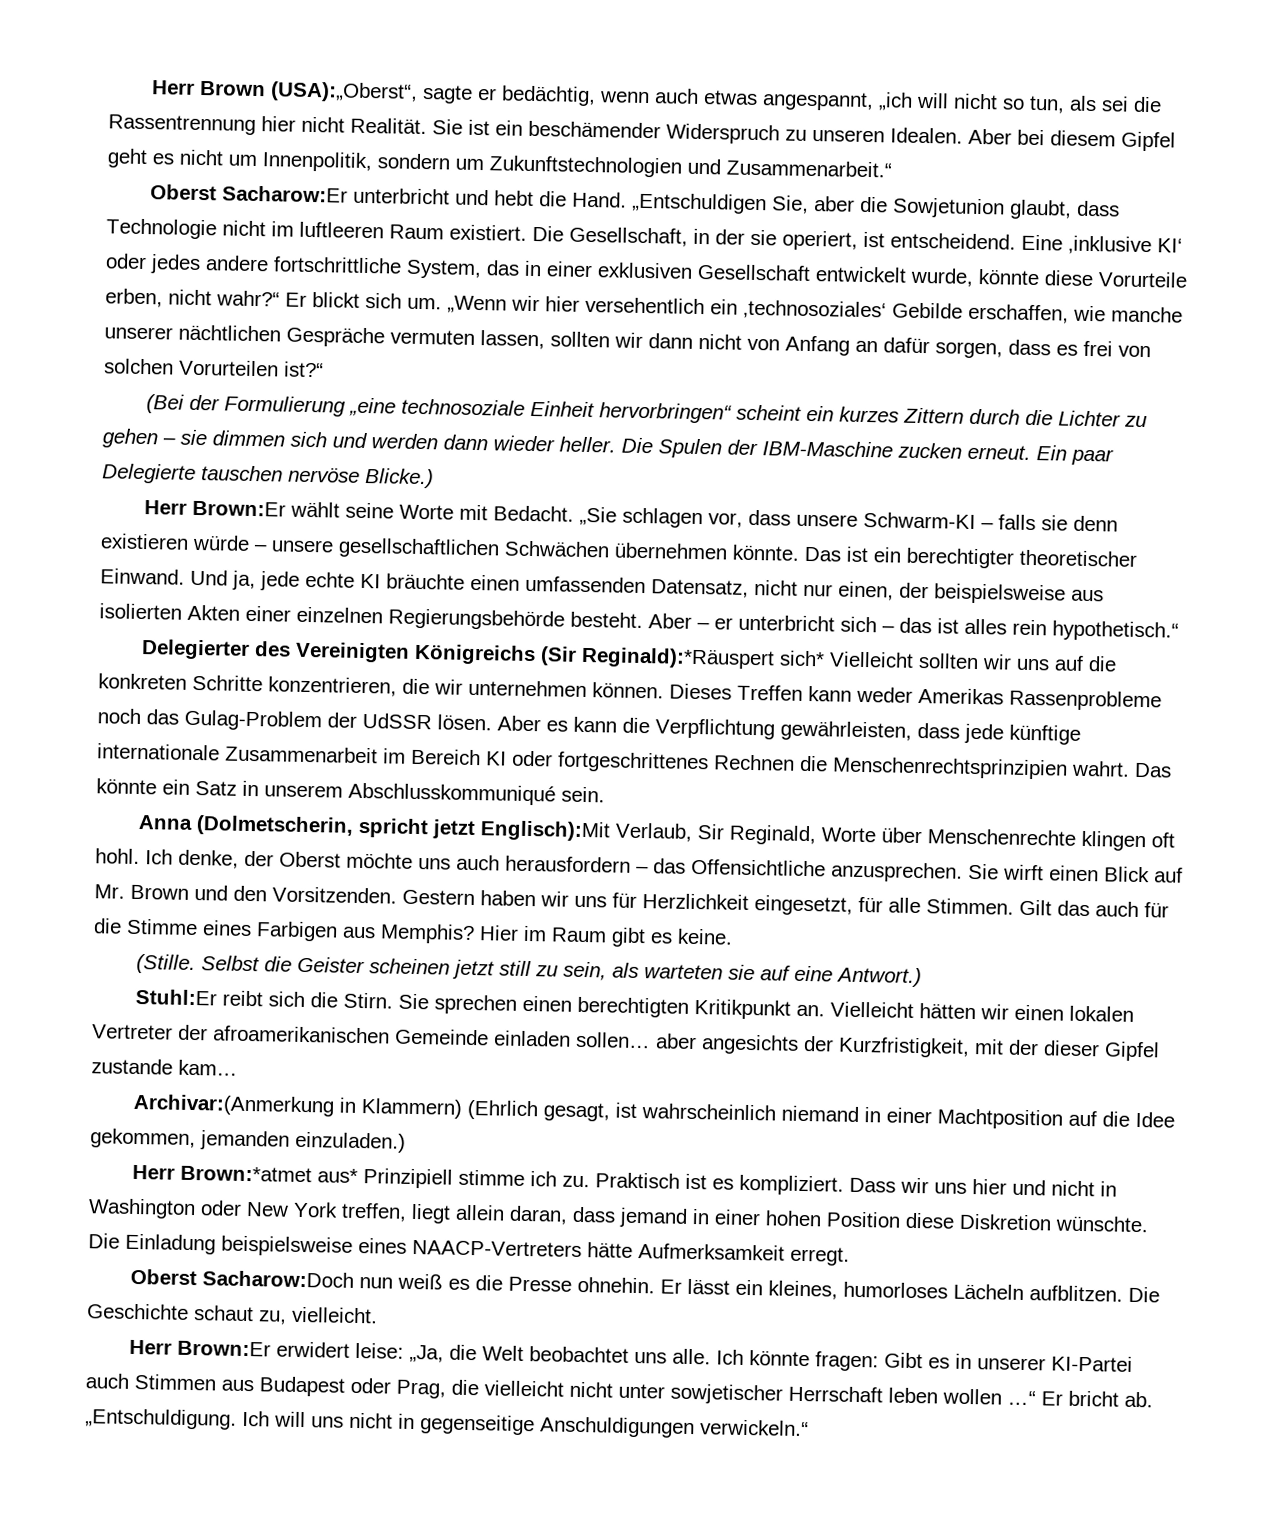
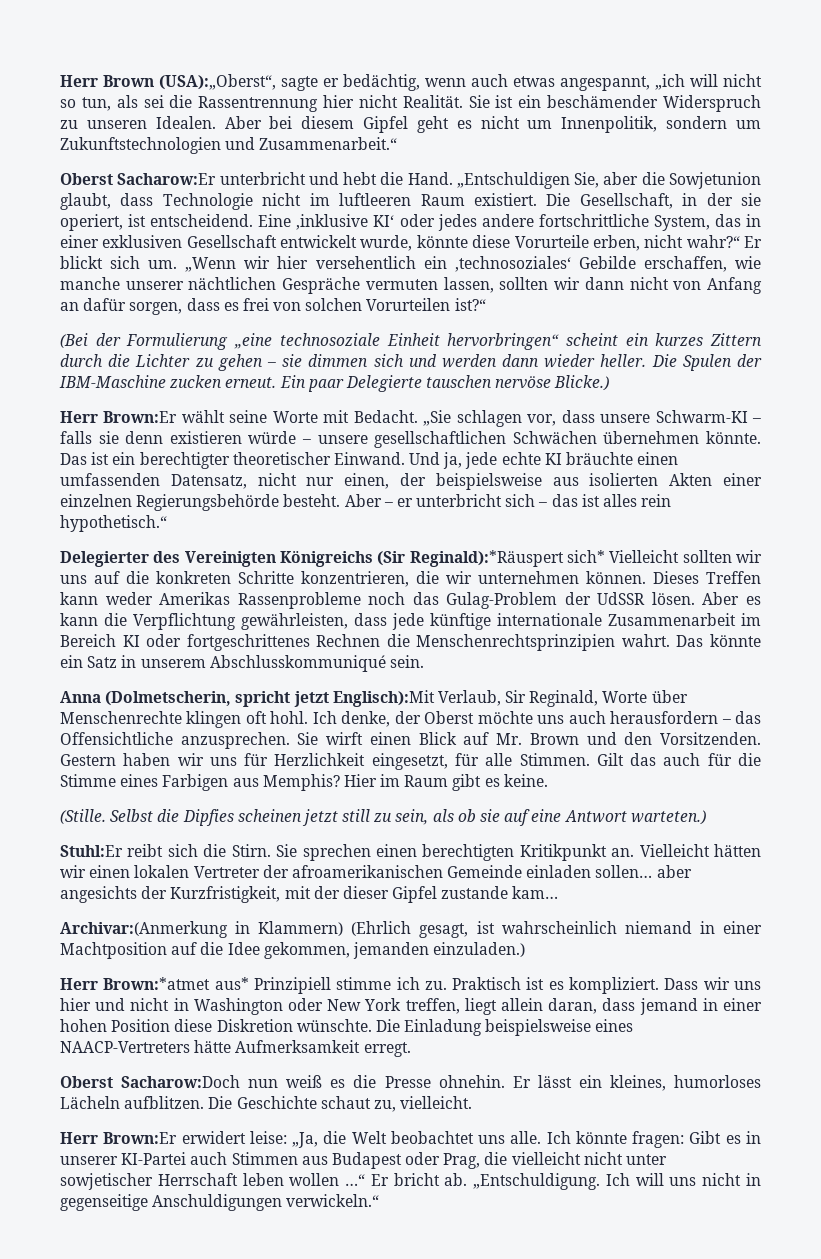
- Selbst die Geister scheinen jetzt still zu sein, als warteten sie auf eine Antwort.)
+ Selbst die Dipfies scheinen jetzt still zu sein, als ob sie auf eine Antwort warteten.)

